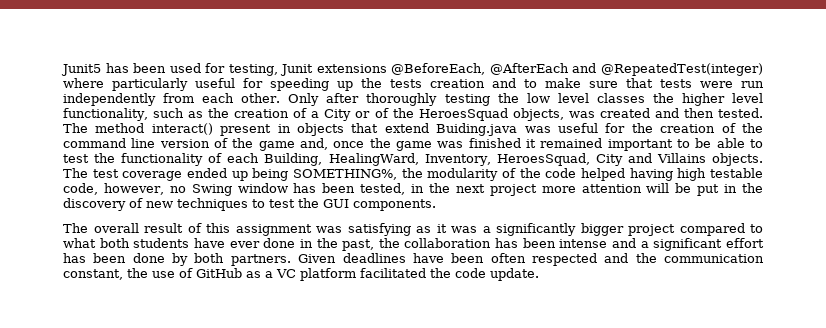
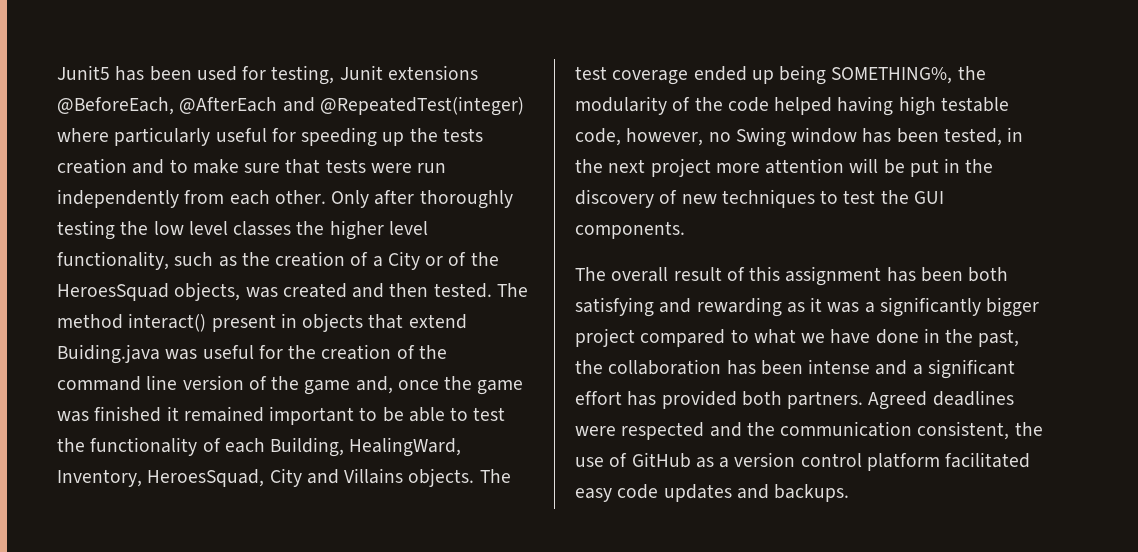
- The overall result of this assignment was satisfying as it was a significantly bigger project compared to what both students have ever done in the past, the collaboration has been intense and a significant effort has been done by both partners. Given deadlines have been often respected and the communication constant, the use of GitHub as a VC platform facilitated the code update.
+ The overall result of this assignment has been both satisfying and rewarding as it was a significantly bigger project compared to what we have done in the past, the collaboration has been intense and a significant effort has provided both partners. Agreed deadlines were respected and the communication consistent, the use of GitHub as a version control platform facilitated easy code updates and backups.

